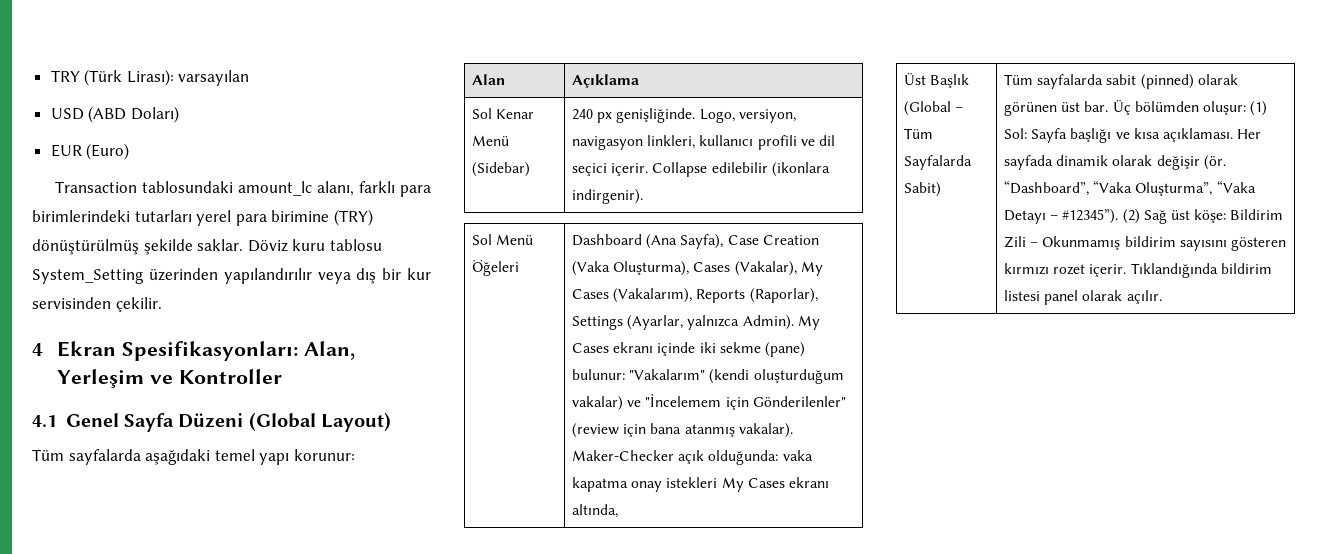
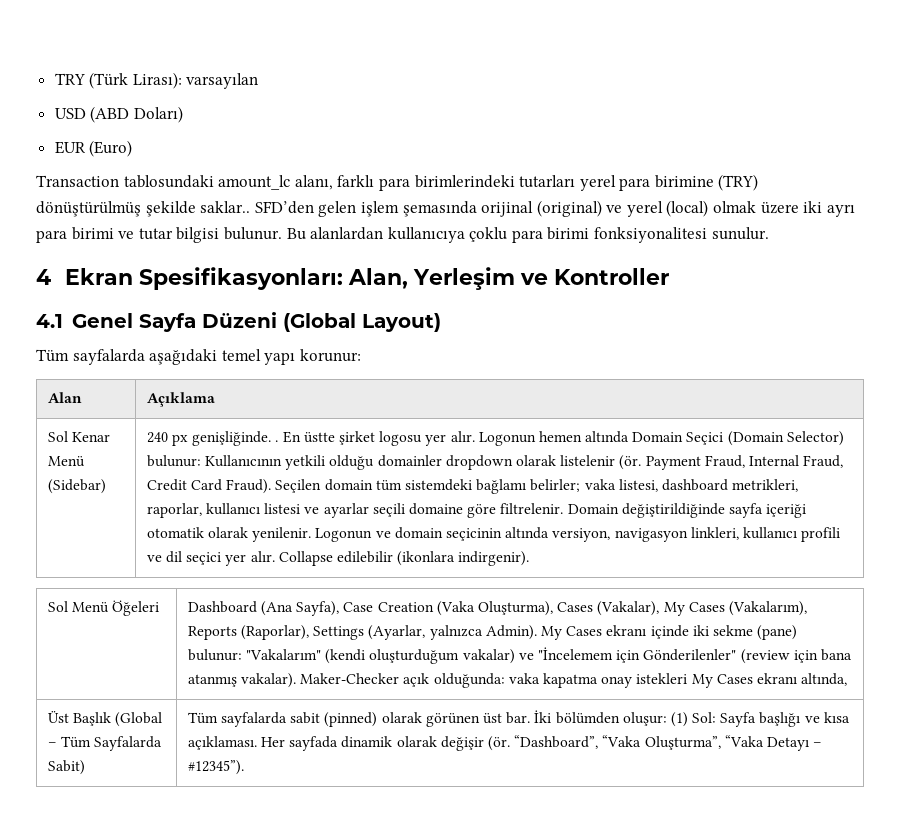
- Transaction tablosundaki amount_lc alanı, farklı para birimlerindeki tutarları yerel para birimine (TRY) dönüştürülmüş şekilde saklar. Döviz kuru tablosu System_Setting üzerinden yapılandırılır veya dış bir kur servisinden çekilir.
+ Transaction tablosundaki amount_lc alanı, farklı para birimlerindeki tutarları yerel para birimine (TRY) dönüştürülmüş şekilde saklar.. SFD’den gelen işlem şemasında orijinal (original) ve yerel (local) olmak üzere iki ayrı para birimi ve tutar bilgisi bulunur. Bu alanlardan kullanıcıya çoklu para birimi fonksiyonalitesi sunulur.
- 240 px genişliğinde. Logo, versiyon, navigasyon linkleri, kullanıcı profili ve dil seçici içerir.
+ 240 px genişliğinde. . En üstte şirket logosu yer alır. Logonun hemen altında Domain Seçici (Domain Selector) bulunur: Kullanıcının yetkili olduğu domainler dropdown olarak listelenir (ör. Payment Fraud, Internal Fraud, Credit Card Fraud). Seçilen domain tüm sistemdeki bağlamı belirler; vaka listesi, dashboard metrikleri, raporlar, kullanıcı listesi ve ayarlar seçili domaine göre filtrelenir. Domain değiştirildiğinde sayfa içeriği otomatik olarak yenilenir. Logonun ve domain seçicinin altında versiyon, navigasyon linkleri, kullanıcı profili ve dil seçici yer alır.
- Üç bölümden oluşur: (1) Sol: Sayfa başlığı ve kısa açıklaması.
+ İki bölümden oluşur: (1) Sol: Sayfa başlığı ve kısa açıklaması.
- (2) Sağ üst köşe: Bildirim Zili – Okunmamış bildirim sayısını gösteren kırmızı rozet içerir. Tıklandığında bildirim listesi panel olarak açılır.

